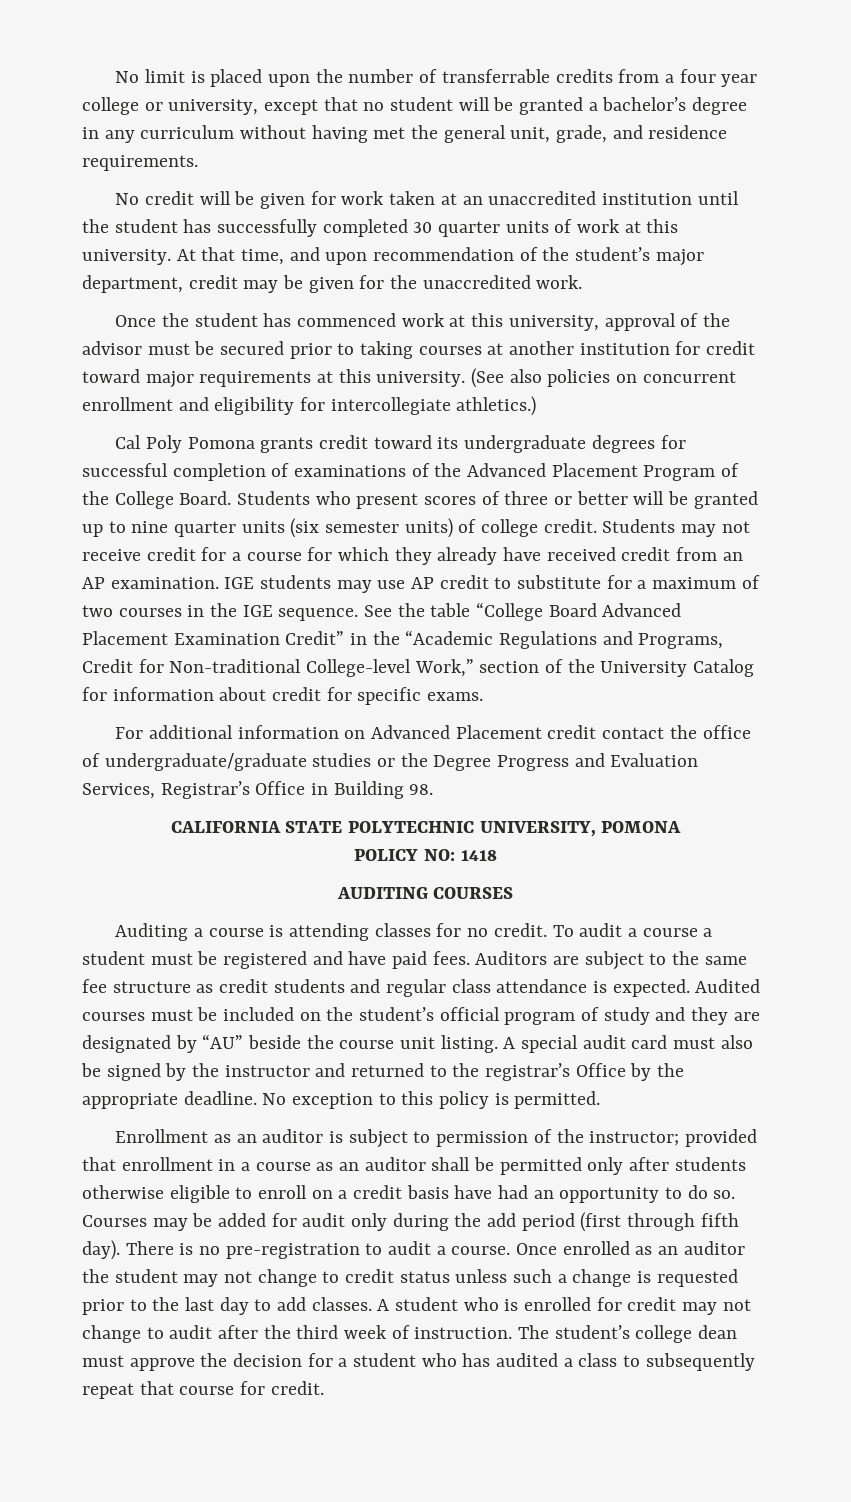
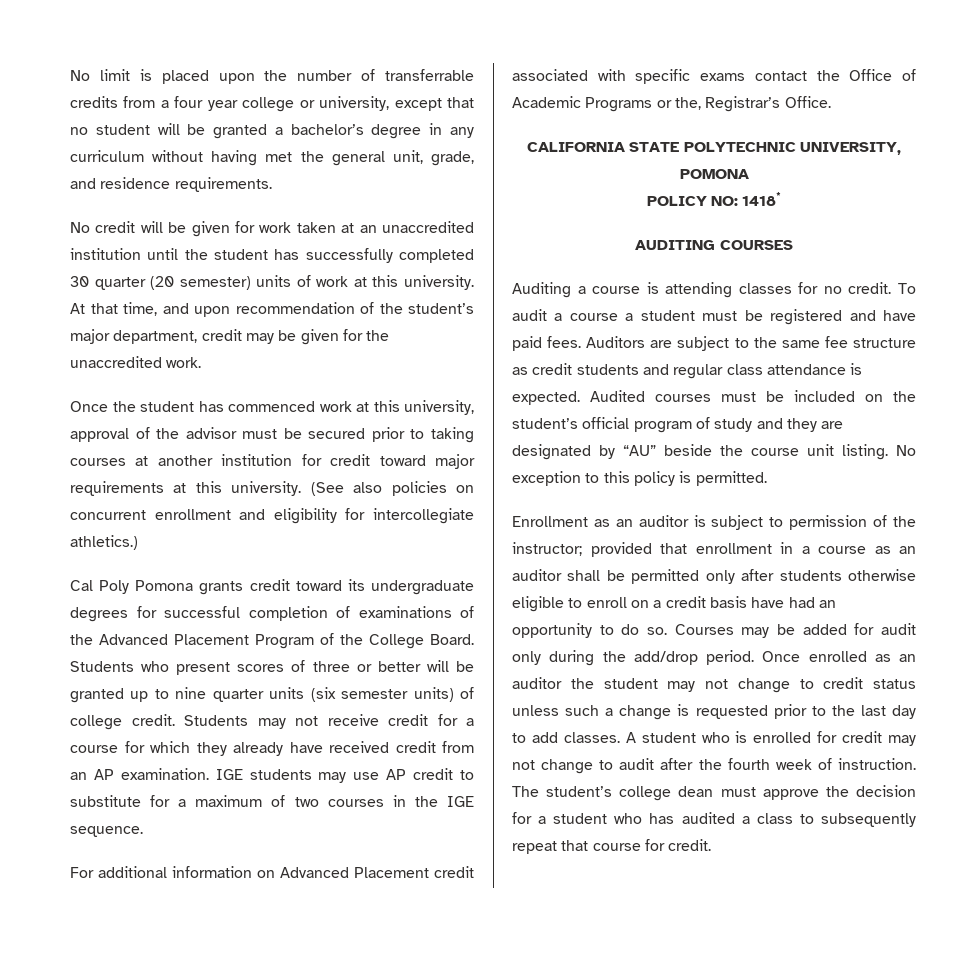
- No credit will be given for work taken at an unaccredited institution until the student has successfully completed 30 quarter units of work at this university.
+ No credit will be given for work taken at an unaccredited institution until the student has successfully completed 30 quarter (20 semester) units of work at this university.
- See the table “College Board Advanced Placement Examination Credit” in the “Academic Regulations and Programs, Credit for Non-traditional College-level Work,” section of the University Catalog for information about credit for specific exams.
- For additional information on Advanced Placement credit contact the office of undergraduate/graduate studies or the Degree Progress and Evaluation Services, Registrar’s Office in Building 98.
+ For additional information on Advanced Placement credit associated with specific exams contact the Office of Academic Programs or the, Registrar’s Office.
- POLICY NO: 1418
+ POLICY NO: 1418*
- A special audit card must also be signed by the instructor and returned to the registrar’s Office by the appropriate deadline.
- Courses may be added for audit only during the add period (first through fifth day). There is no pre-registration to audit a course.
+ Courses may be added for audit only during the add/drop period.
- A student who is enrolled for credit may not change to audit after the third week of instruction.
+ A student who is enrolled for credit may not change to audit after the fourth week of instruction.

